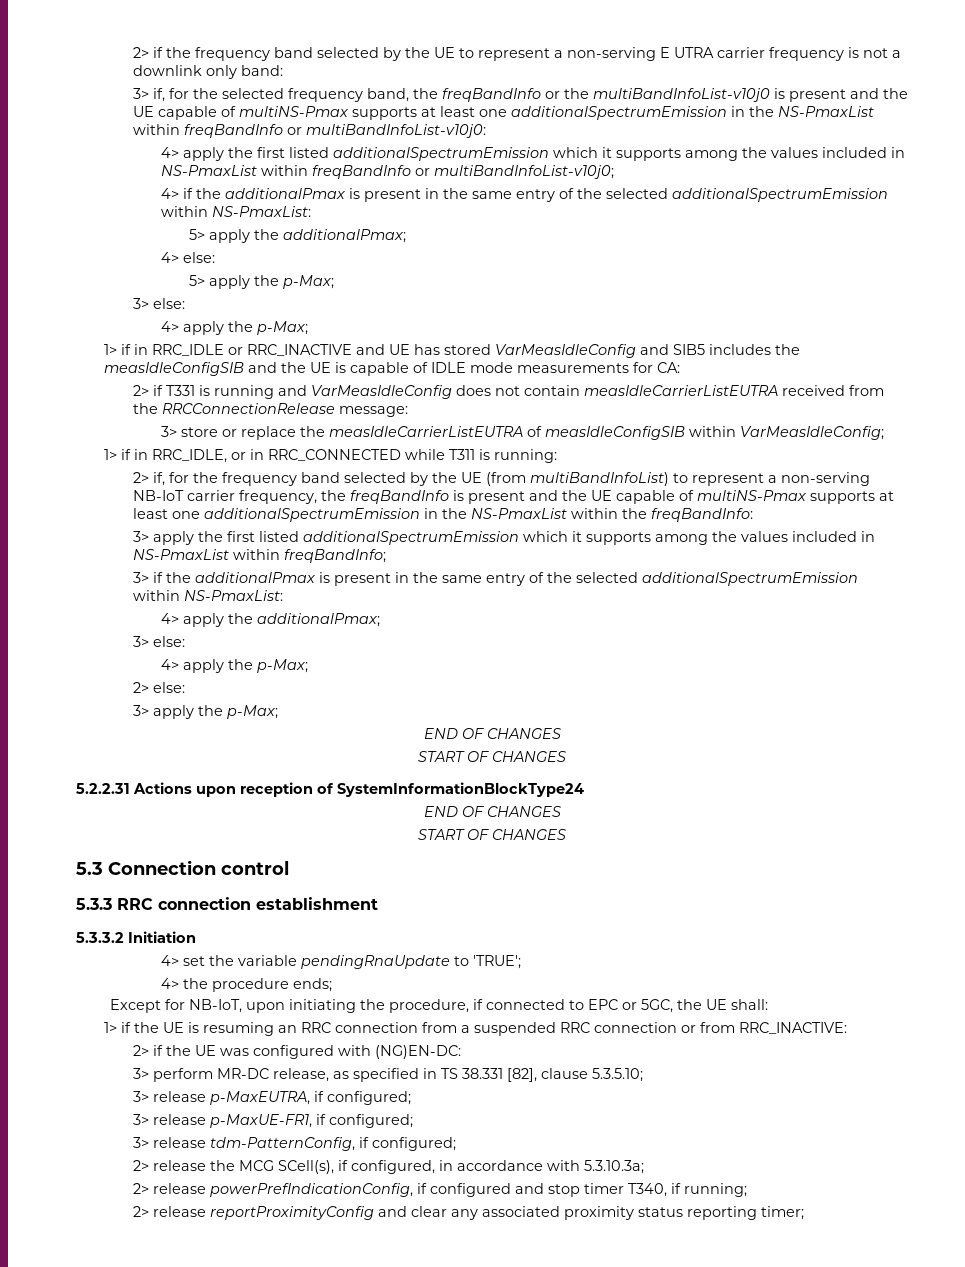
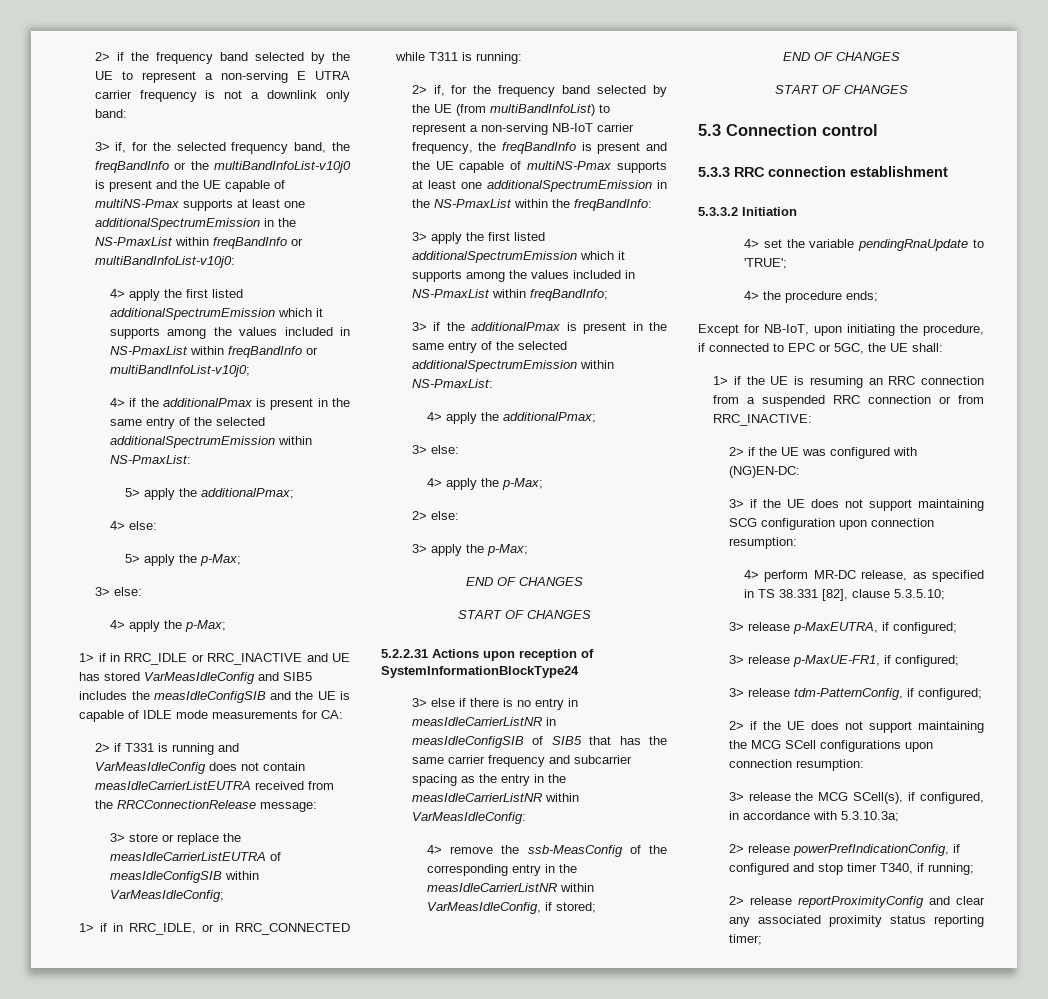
+ 3> else if there is no entry in measIdleCarrierListNR in measIdleConfigSIB of SIB5 that has the same carrier frequency and subcarrier spacing as the entry in the measIdleCarrierListNR within VarMeasIdleConfig:
+ 4> remove the ssb-MeasConfig of the corresponding entry in the measIdleCarrierListNR within VarMeasIdleConfig, if stored;
- 3> perform MR-DC release, as specified in TS 38.331 [82], clause 5.3.5.10;
+ 3> if the UE does not support maintaining SCG configuration upon connection resumption:
+ 4> perform MR-DC release, as specified in TS 38.331 [82], clause 5.3.5.10;
- 2> release the MCG SCell(s), if configured, in accordance with 5.3.10.3a;
+ 2> if the UE does not support maintaining the MCG SCell configurations upon connection resumption:
+ 3> release the MCG SCell(s), if configured, in accordance with 5.3.10.3a;

